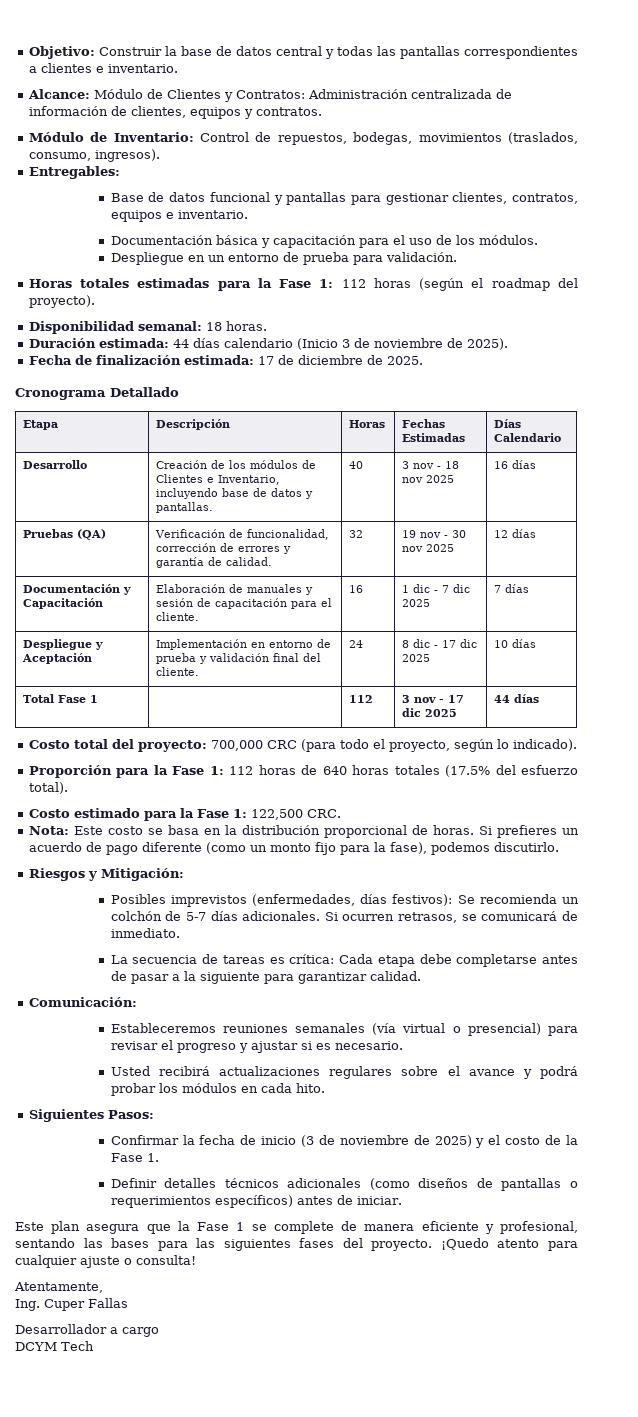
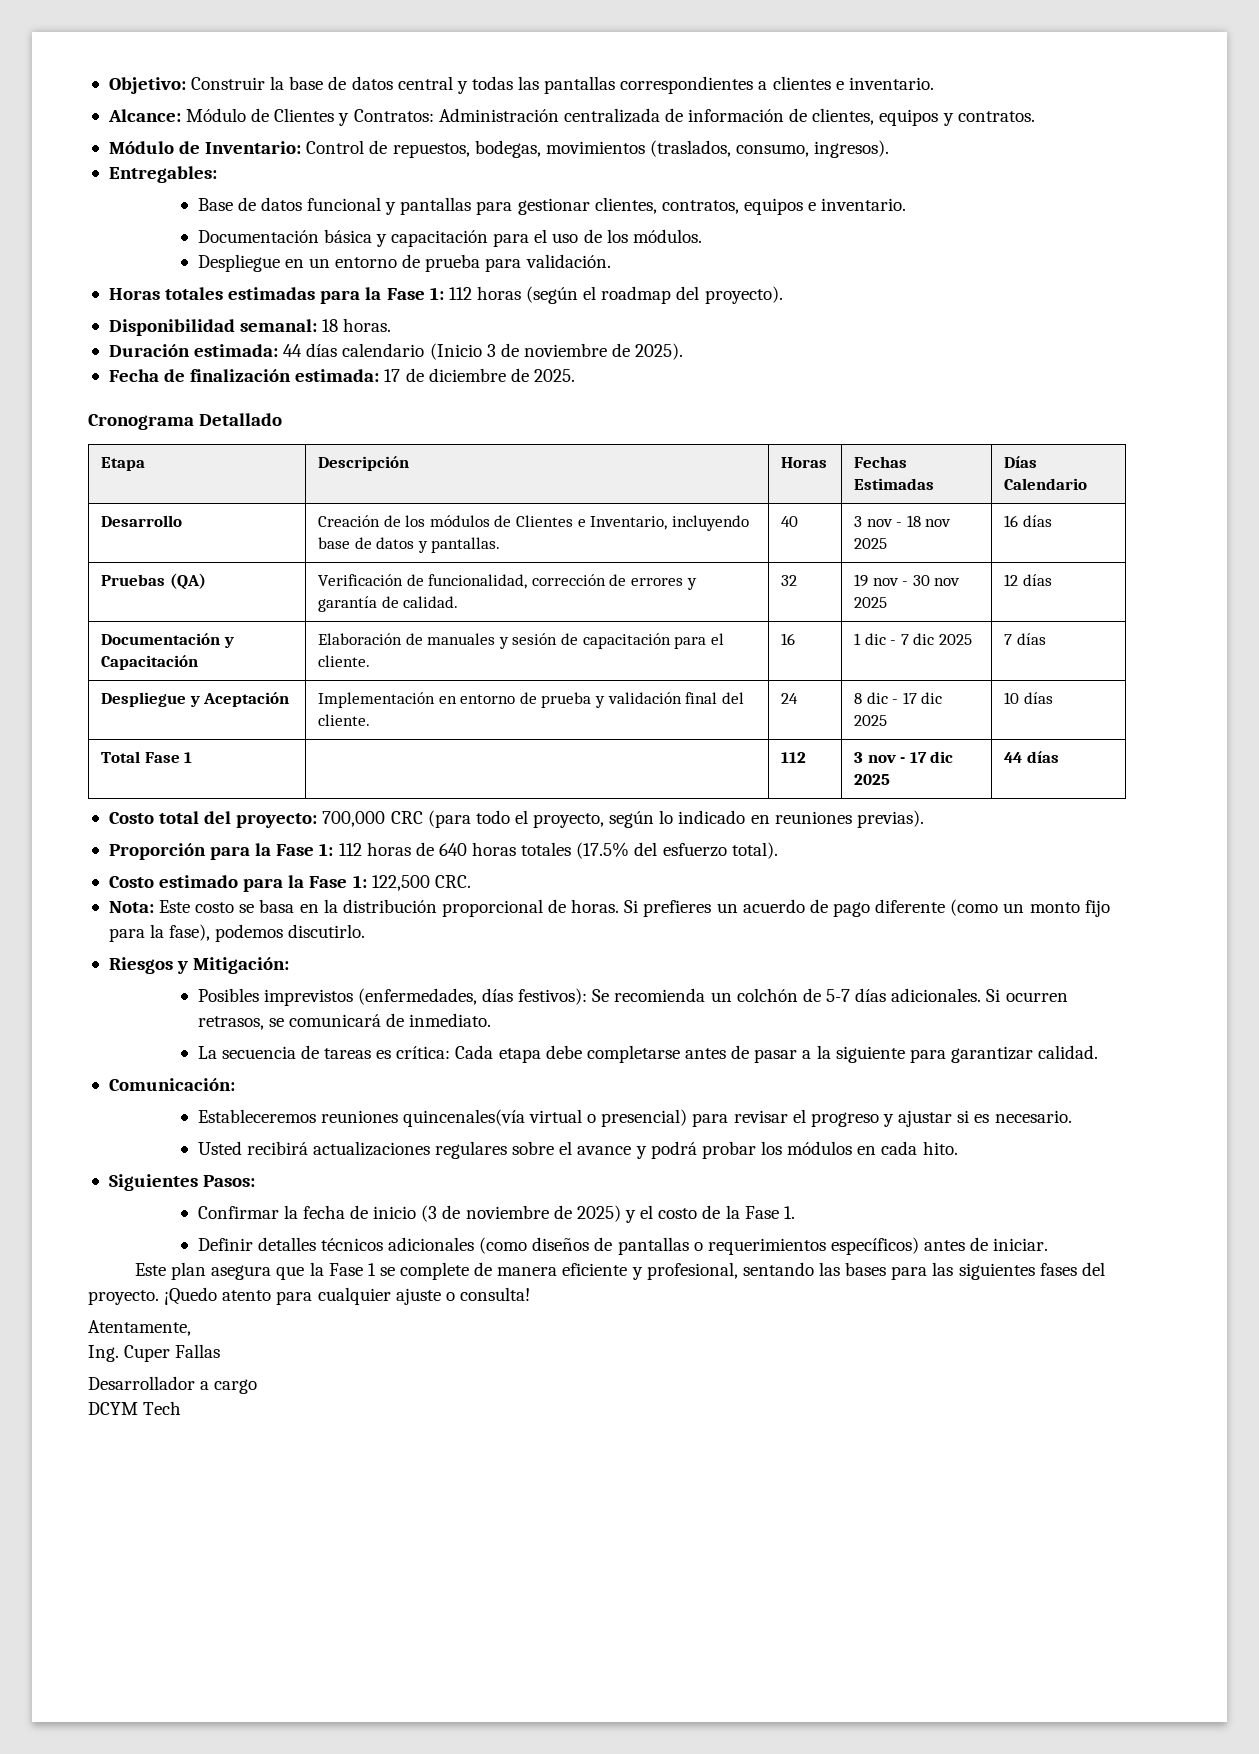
- Costo total del proyecto: 700,000 CRC (para todo el proyecto, según lo indicado).
+ Costo total del proyecto: 700,000 CRC (para todo el proyecto, según lo indicado en reuniones previas).
- Estableceremos reuniones semanales (vía virtual o presencial) para revisar el progreso y ajustar si es necesario.
+ Estableceremos reuniones quincenales(vía virtual o presencial) para revisar el progreso y ajustar si es necesario.

